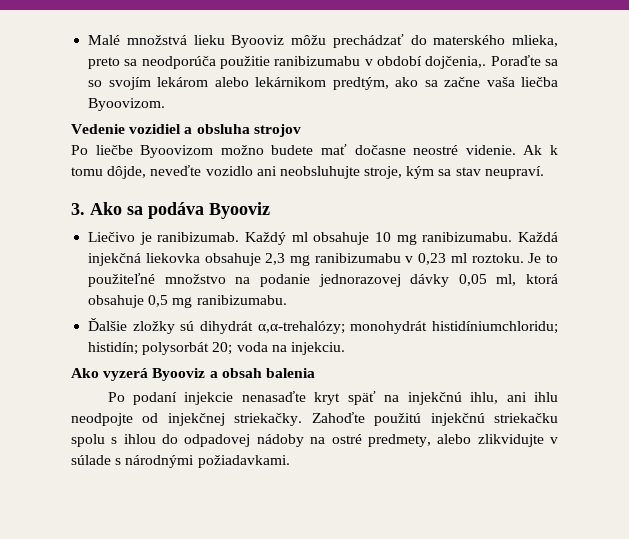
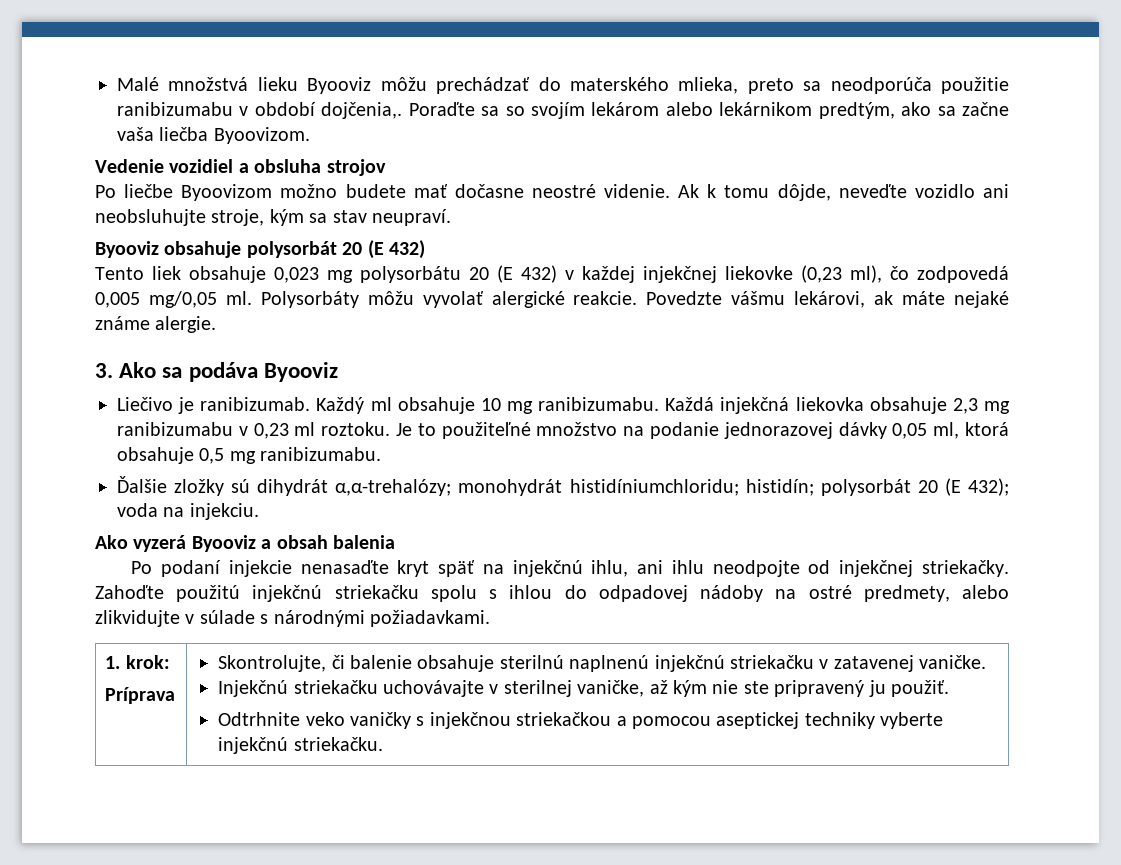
+ Byooviz obsahuje polysorbát 20 (E 432)
+ Tento liek obsahuje 0,023 mg polysorbátu 20 (E 432) v každej injekčnej liekovke (0,23 ml), čo zodpovedá 0,005 mg/0,05 ml. Polysorbáty môžu vyvolať alergické reakcie. Povedzte vášmu lekárovi, ak máte nejaké známe alergie.
- Ďalšie zložky sú dihydrát α,α-trehalózy; monohydrát histidíniumchloridu; histidín; polysorbát 20; voda na injekciu.
+ Ďalšie zložky sú dihydrát α,α-trehalózy; monohydrát histidíniumchloridu; histidín; polysorbát 20 (E 432); voda na injekciu.
+ 1. krok:
+ Príprava | Skontrolujte, či balenie obsahuje sterilnú naplnenú injekčnú striekačku v zatavenej vaničke.
+ Injekčnú striekačku uchovávajte v sterilnej vaničke, až kým nie ste pripravený ju použiť.
+ Odtrhnite veko vaničky s injekčnou striekačkou a pomocou aseptickej techniky vyberte injekčnú striekačku.

